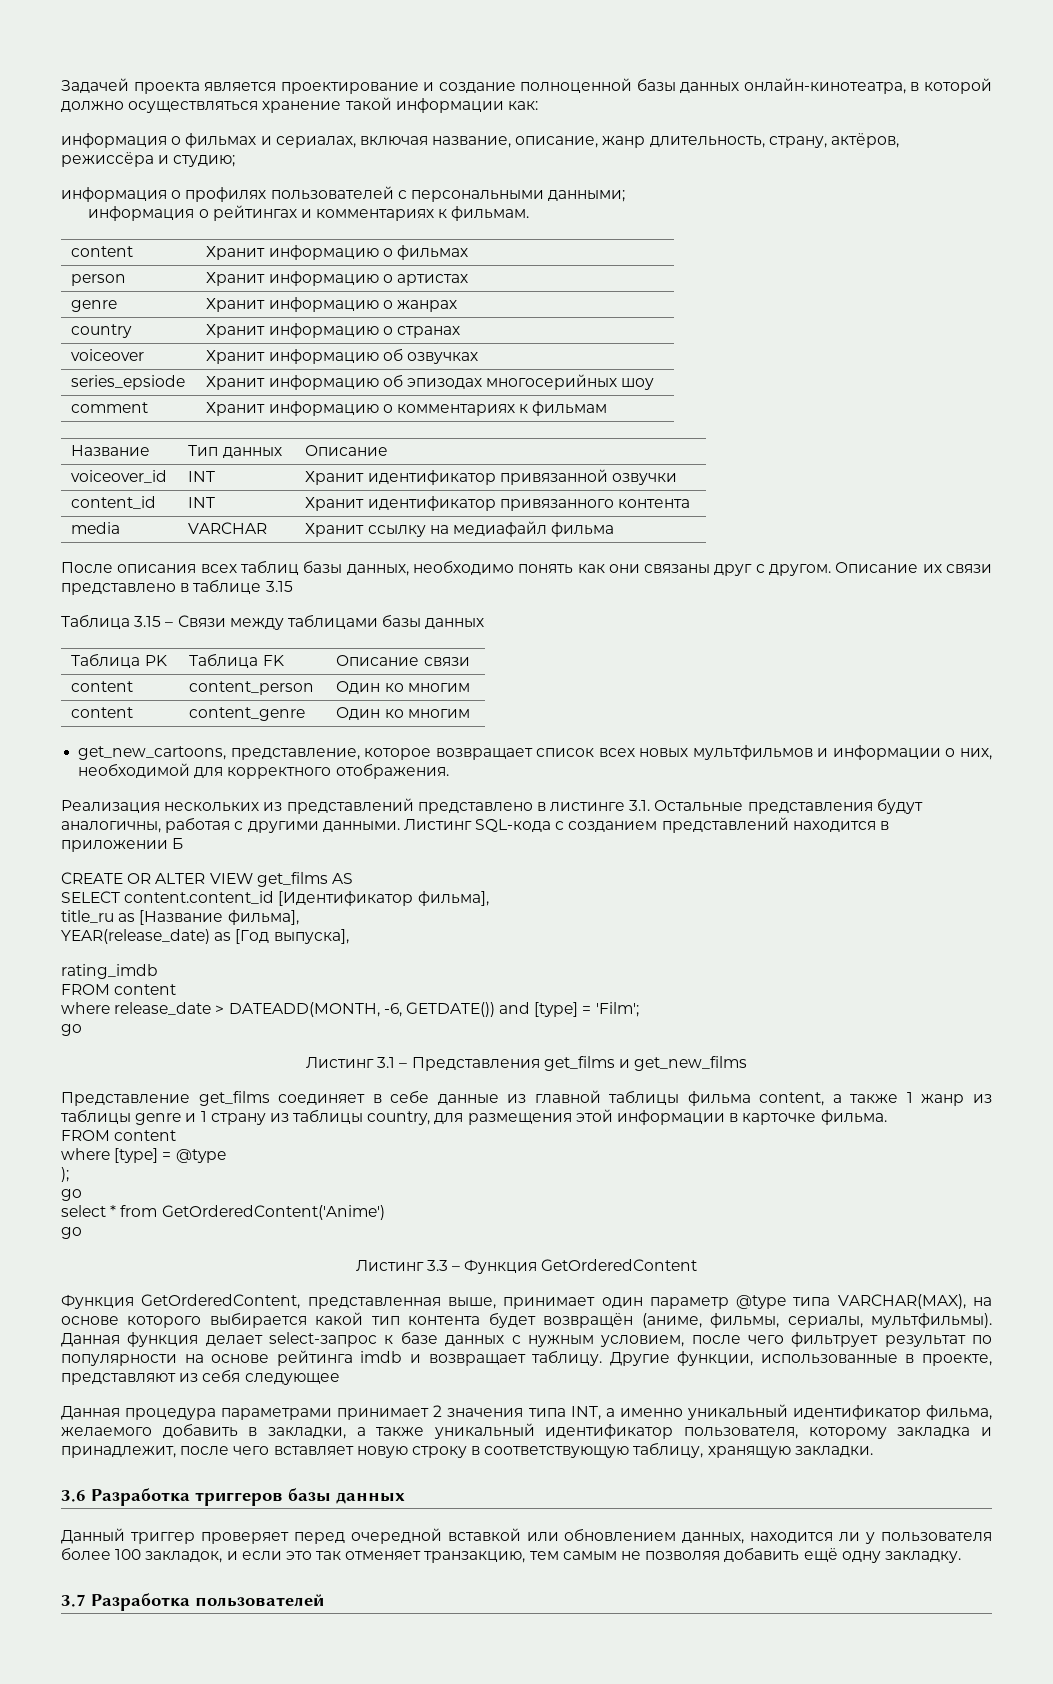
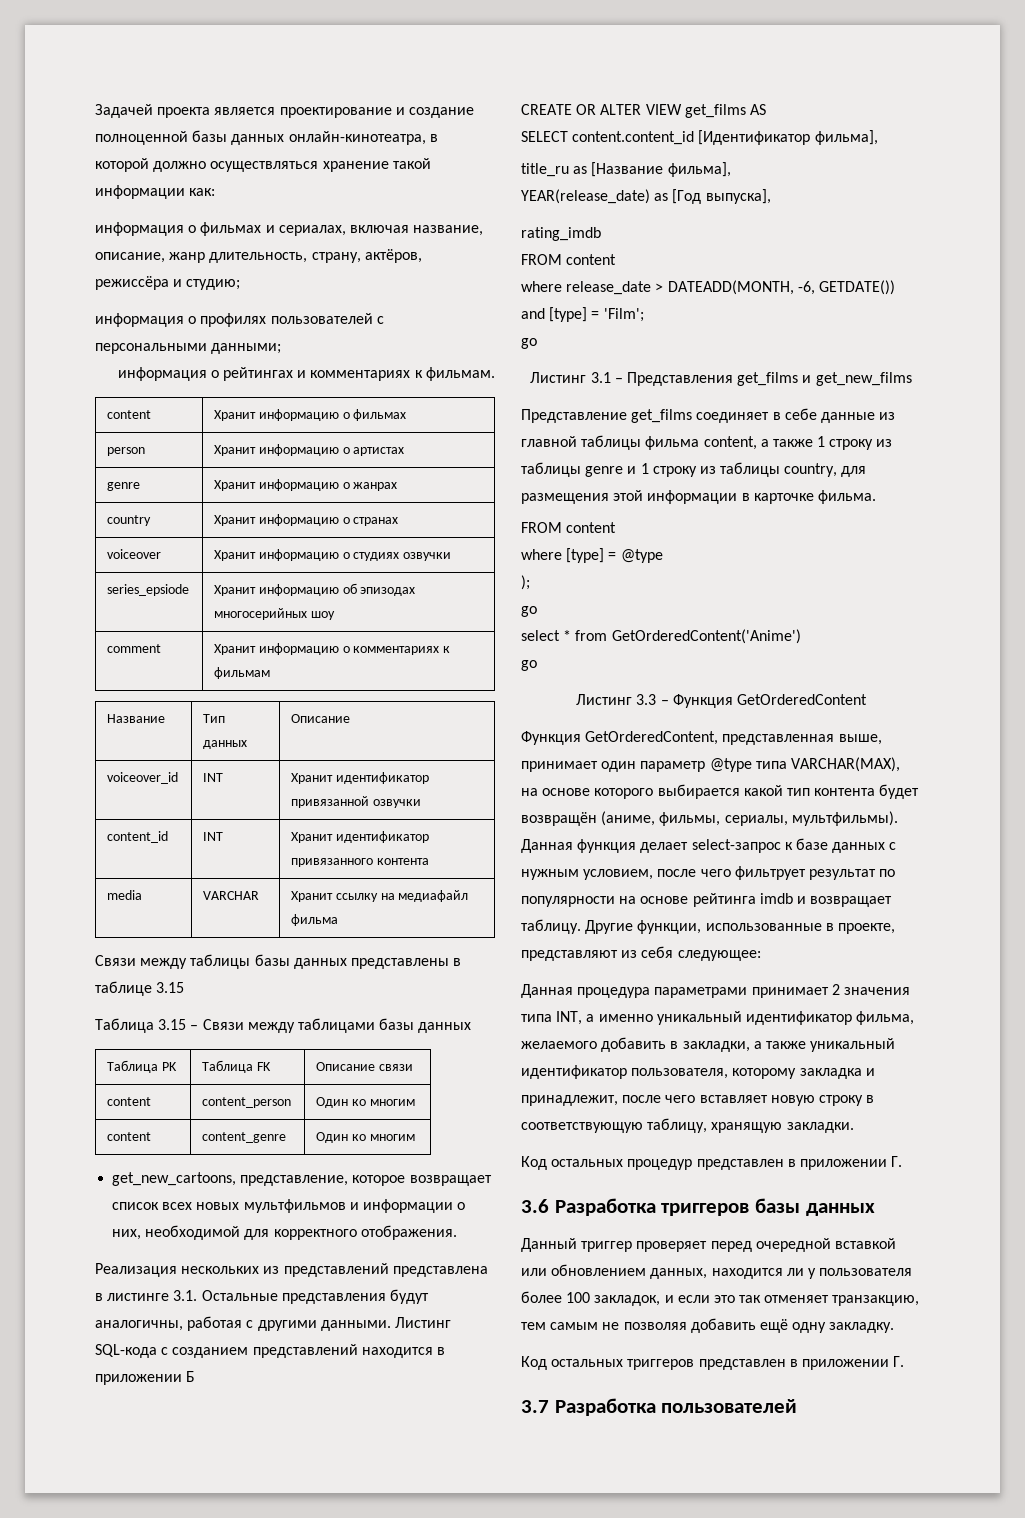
- voiceover | Хранит информацию об озвучках
+ voiceover | Хранит информацию о студиях озвучки
- После описания всех таблиц базы данных, необходимо понять как они связаны друг с другом. Описание их связи представлено в таблице 3.15
+ Связи между таблицы базы данных представлены в таблице 3.15
- Реализация нескольких из представлений представлено в листинге 3.1. Остальные представления будут аналогичны, работая с другими данными.
+ Реализация нескольких из представлений представлена в листинге 3.1. Остальные представления будут аналогичны, работая с другими данными.
- Представление get_films соединяет в себе данные из главной таблицы фильма content, а также 1 жанр из таблицы genre и 1 страну из таблицы country, для размещения этой информации в карточке фильма.
+ Представление get_films соединяет в себе данные из главной таблицы фильма content, а также 1 строку из таблицы genre и 1 строку из таблицы country, для размещения этой информации в карточке фильма.
- Другие функции, использованные в проекте, представляют из себя следующее
+ Другие функции, использованные в проекте, представляют из себя следующее:
+ Код остальных процедур представлен в приложении Г.
+ Код остальных триггеров представлен в приложении Г.

